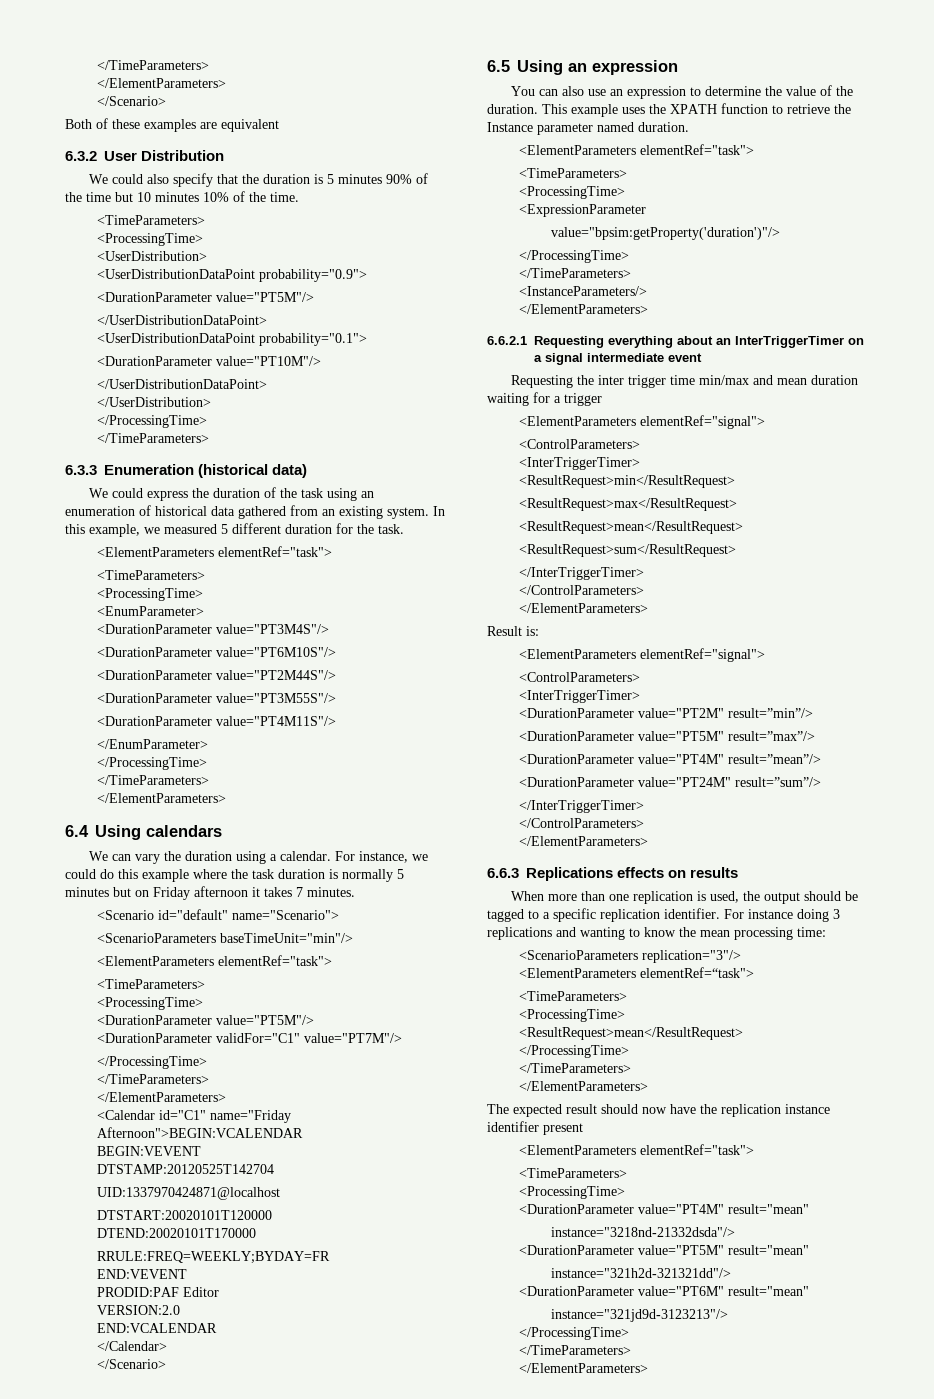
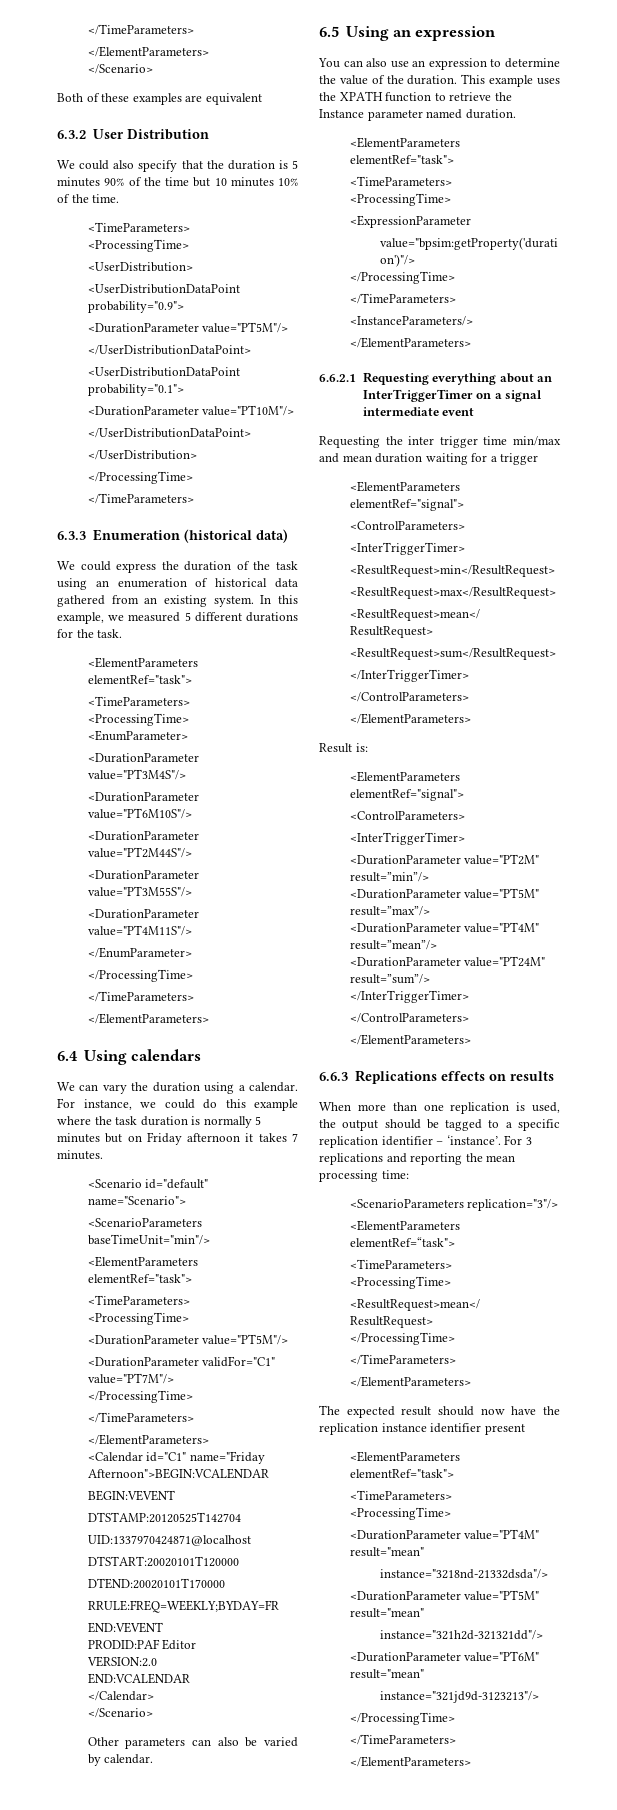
- In this example, we measured 5 different duration for the task.
+ In this example, we measured 5 different durations for the task.
+ Other parameters can also be varied by calendar.
- When more than one replication is used, the output should be tagged to a specific replication identifier. For instance doing 3 replications and wanting to know the mean processing time:
+ When more than one replication is used, the output should be tagged to a specific replication identifier – ‘instance’. For 3 replications and reporting the mean processing time:

